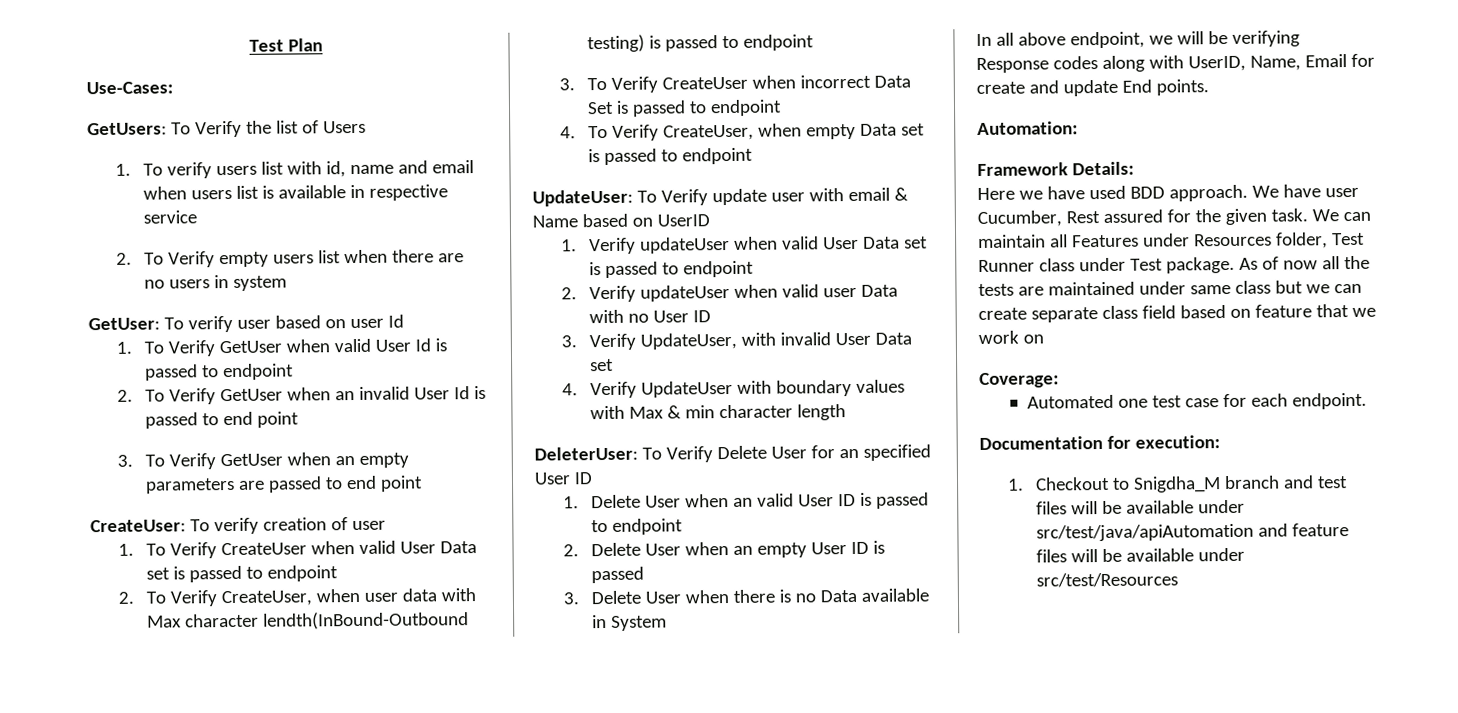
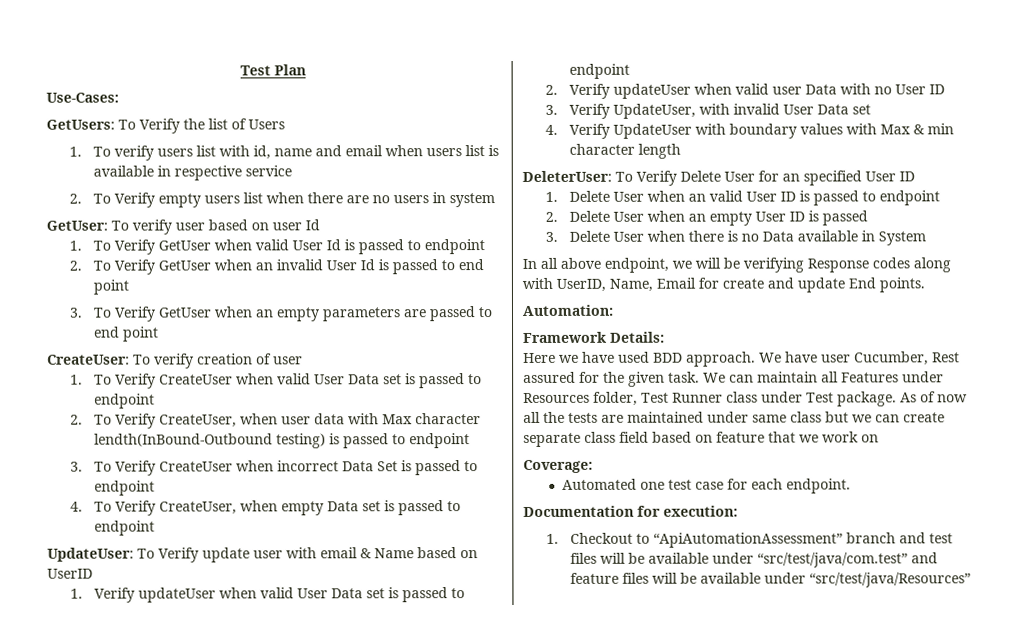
- 1. Checkout to Snigdha_M branch and test files will be available under src/test/java/apiAutomation and feature files will be available under src/test/Resources
+ 1. Checkout to “ApiAutomationAssessment” branch and test files will be available under “src/test/java/com.test” and feature files will be available under “src/test/java/Resources”

